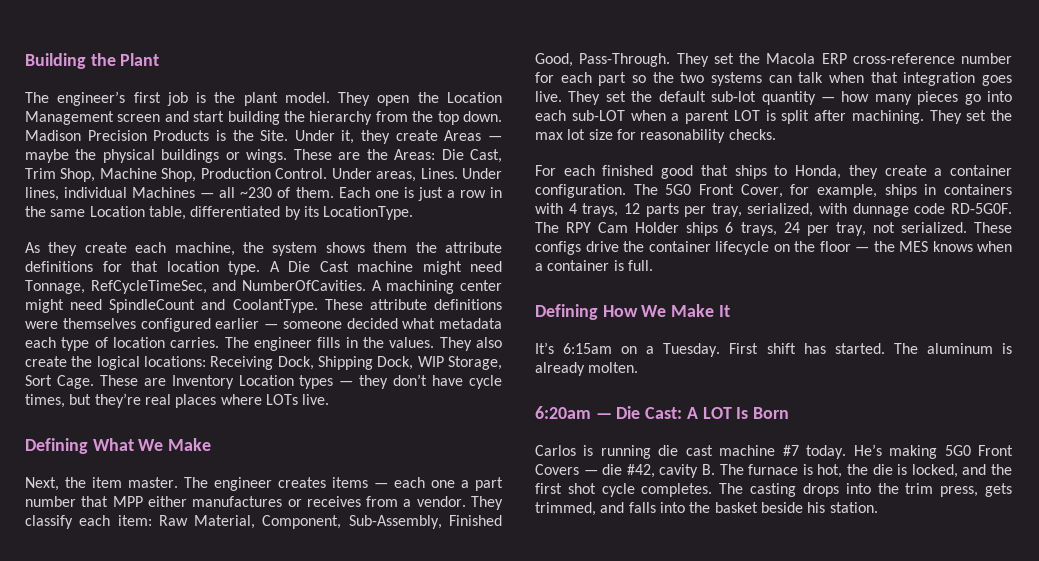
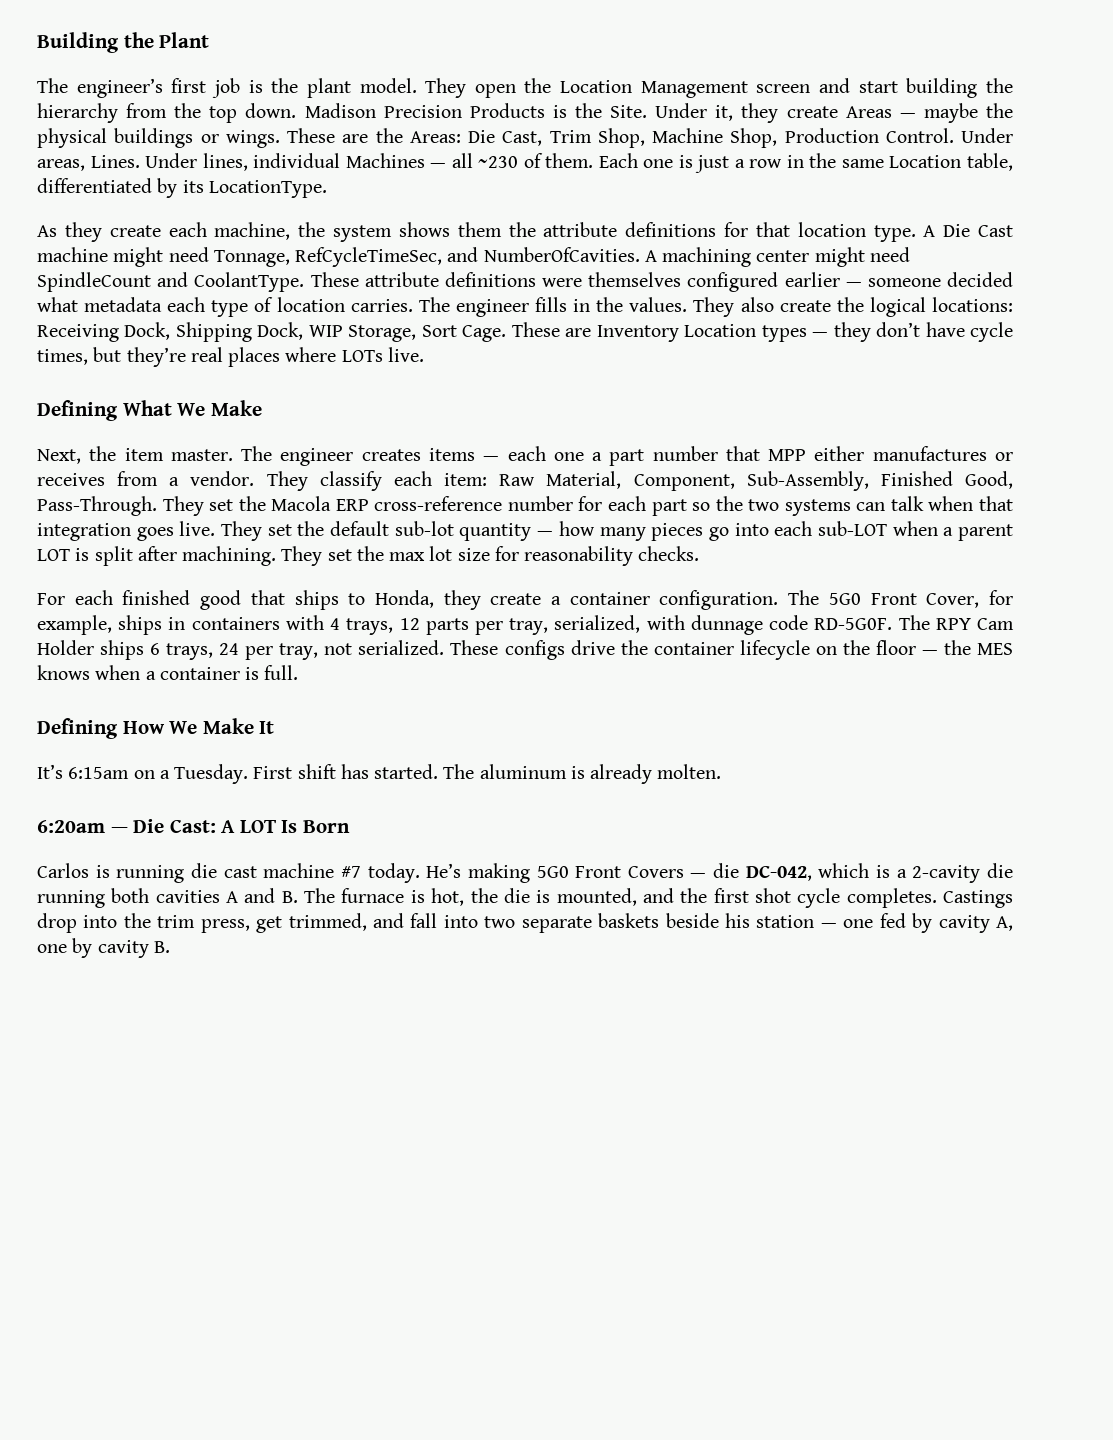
- He’s making 5G0 Front Covers — die #42, cavity B. The furnace is hot, the die is locked, and the first shot cycle completes.
+ He’s making 5G0 Front Covers — die DC-042, which is a 2-cavity die running both cavities A and B. The furnace is hot, the die is mounted, and the first shot cycle completes.
- The casting drops into the trim press, gets trimmed, and falls into the basket beside his station.
+ Castings drop into the trim press, get trimmed, and fall into two separate baskets beside his station — one fed by cavity A, one by cavity B.

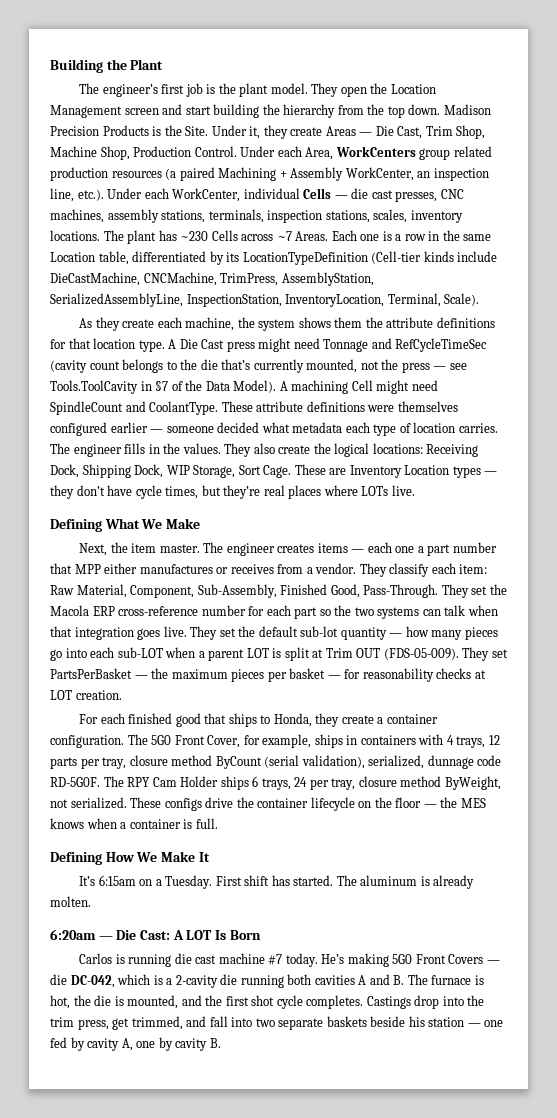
- Under it, they create Areas — maybe the physical buildings or wings. These are the Areas: Die Cast, Trim Shop, Machine Shop, Production Control.
+ Under it, they create Areas — Die Cast, Trim Shop, Machine Shop, Production Control.
- Under areas, Lines. Under lines, individual Machines — all ~230 of them.
+ Under each Area, WorkCenters group related production resources (a paired Machining + Assembly WorkCenter, an inspection line, etc.). Under each WorkCenter, individual Cells — die cast presses, CNC machines, assembly stations, terminals, inspection stations, scales, inventory locations. The plant has ~230 Cells across ~7 Areas.
- Each one is just a row in the same Location table, differentiated by its LocationType.
+ Each one is a row in the same Location table, differentiated by its LocationTypeDefinition (Cell-tier kinds include DieCastMachine, CNCMachine, TrimPress, AssemblyStation, SerializedAssemblyLine, InspectionStation, InventoryLocation, Terminal, Scale).
- A Die Cast machine might need Tonnage, RefCycleTimeSec, and NumberOfCavities.
+ A Die Cast press might need Tonnage and RefCycleTimeSec (cavity count belongs to the die that’s currently mounted, not the press — see Tools.ToolCavity in §7 of the Data Model).
- A machining center might need SpindleCount and CoolantType.
+ A machining Cell might need SpindleCount and CoolantType.
- They set the default sub-lot quantity — how many pieces go into each sub-LOT when a parent LOT is split after machining. They set the max lot size for reasonability checks.
+ They set the default sub-lot quantity — how many pieces go into each sub-LOT when a parent LOT is split at Trim OUT (FDS-05-009). They set PartsPerBasket — the maximum pieces per basket — for reasonability checks at LOT creation.
- The 5G0 Front Cover, for example, ships in containers with 4 trays, 12 parts per tray, serialized, with dunnage code RD-5G0F.
+ The 5G0 Front Cover, for example, ships in containers with 4 trays, 12 parts per tray, closure method ByCount (serial validation), serialized, dunnage code RD-5G0F.
- The RPY Cam Holder ships 6 trays, 24 per tray, not serialized.
+ The RPY Cam Holder ships 6 trays, 24 per tray, closure method ByWeight, not serialized.

